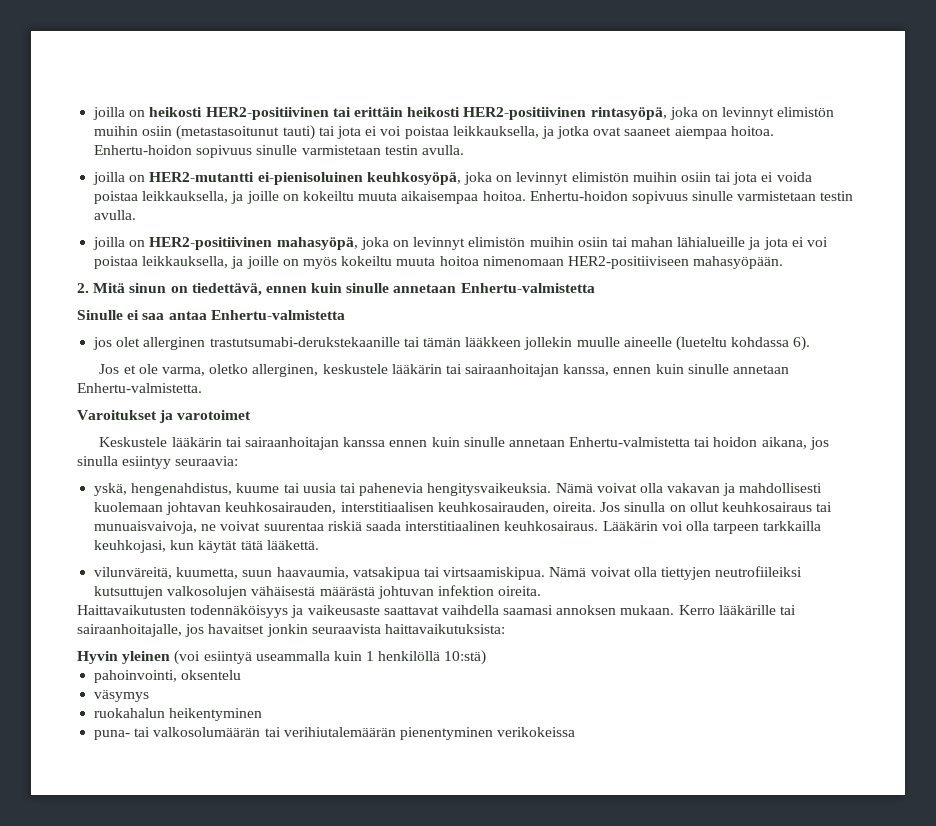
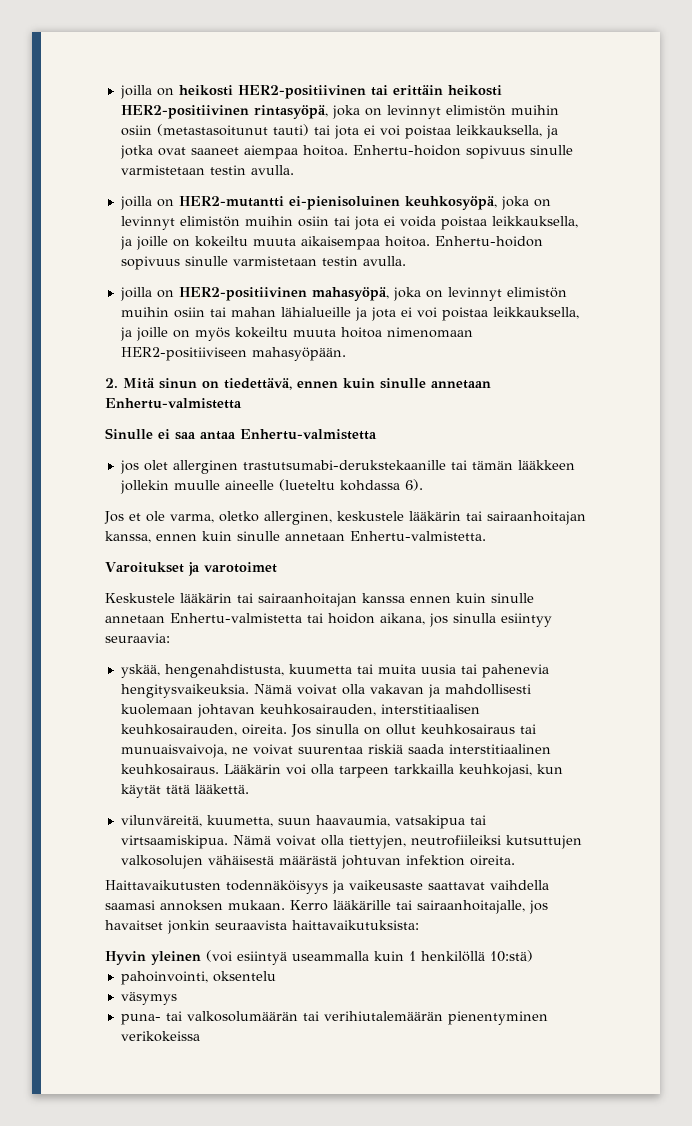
- yskä, hengenahdistus, kuume tai uusia tai pahenevia hengitysvaikeuksia.
+ yskää, hengenahdistusta, kuumetta tai muita uusia tai pahenevia hengitysvaikeuksia.
- Nämä voivat olla tiettyjen neutrofiileiksi kutsuttujen valkosolujen vähäisestä määrästä johtuvan infektion oireita.
+ Nämä voivat olla tiettyjen, neutrofiileiksi kutsuttujen valkosolujen vähäisestä määrästä johtuvan infektion oireita.
- ruokahalun heikentyminen

